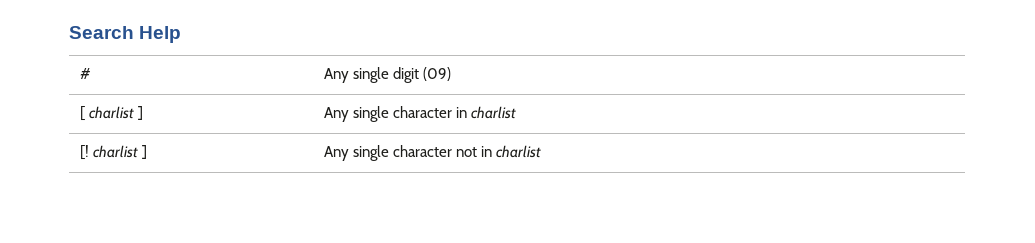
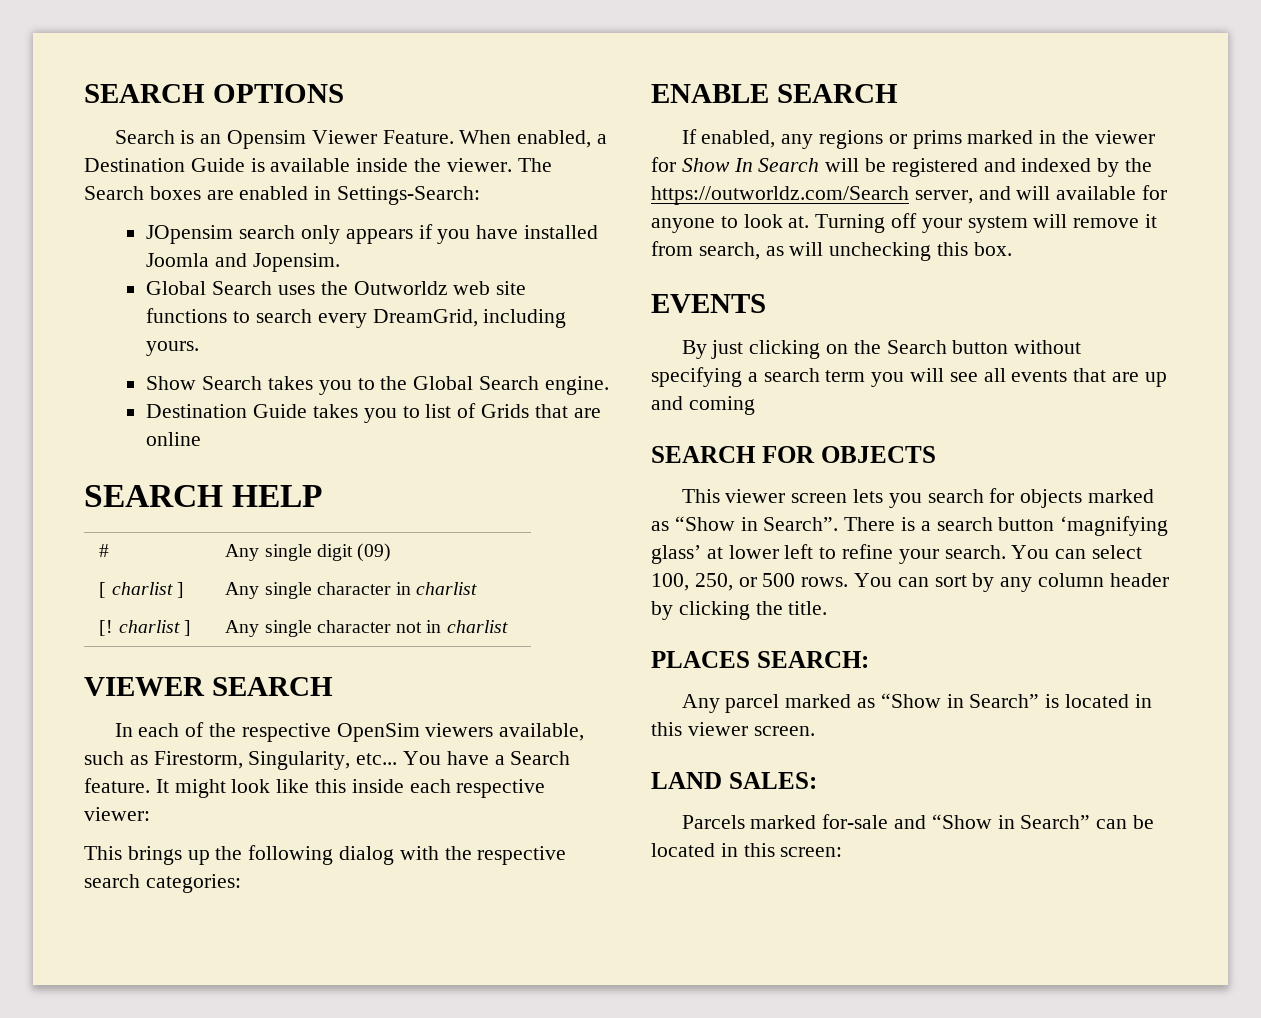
- Search Help
+ SEARCH OPTIONS
+ Search is an Opensim Viewer Feature. When enabled, a Destination Guide is available inside the viewer. The Search boxes are enabled in Settings-Search:
+ JOpensim search only appears if you have installed Joomla and Jopensim.
+ Global Search uses the Outworldz web site functions to search every DreamGrid, including yours.
+ Show Search takes you to the Global Search engine.
+ Destination Guide takes you to list of Grids that are online
+ SEARCH HELP
+ VIEWER SEARCH
+ In each of the respective OpenSim viewers available, such as Firestorm, Singularity, etc... You have a Search feature. It might look like this inside each respective viewer:
+ This brings up the following dialog with the respective search categories:
+ ENABLE SEARCH
+ If enabled, any regions or prims marked in the viewer for Show In Search will be registered and indexed by the https://outworldz.com/Search server, and will available for anyone to look at. Turning off your system will remove it from search, as will unchecking this box.
+ EVENTS
+ By just clicking on the Search button without specifying a search term you will see all events that are up and coming
+ SEARCH FOR OBJECTS
+ This viewer screen lets you search for objects marked as “Show in Search”. There is a search button ‘magnifying glass’ at lower left to refine your search. You can select 100, 250, or 500 rows. You can sort by any column header by clicking the title.
+ PLACES SEARCH:
+ Any parcel marked as “Show in Search” is located in this viewer screen.
+ LAND SALES:
+ Parcels marked for-sale and “Show in Search” can be located in this screen:

